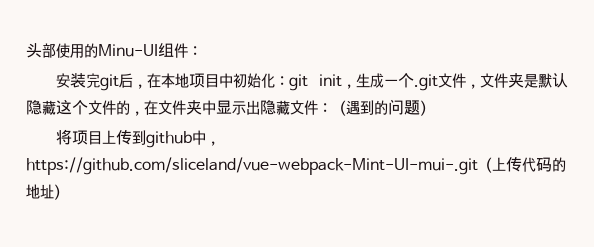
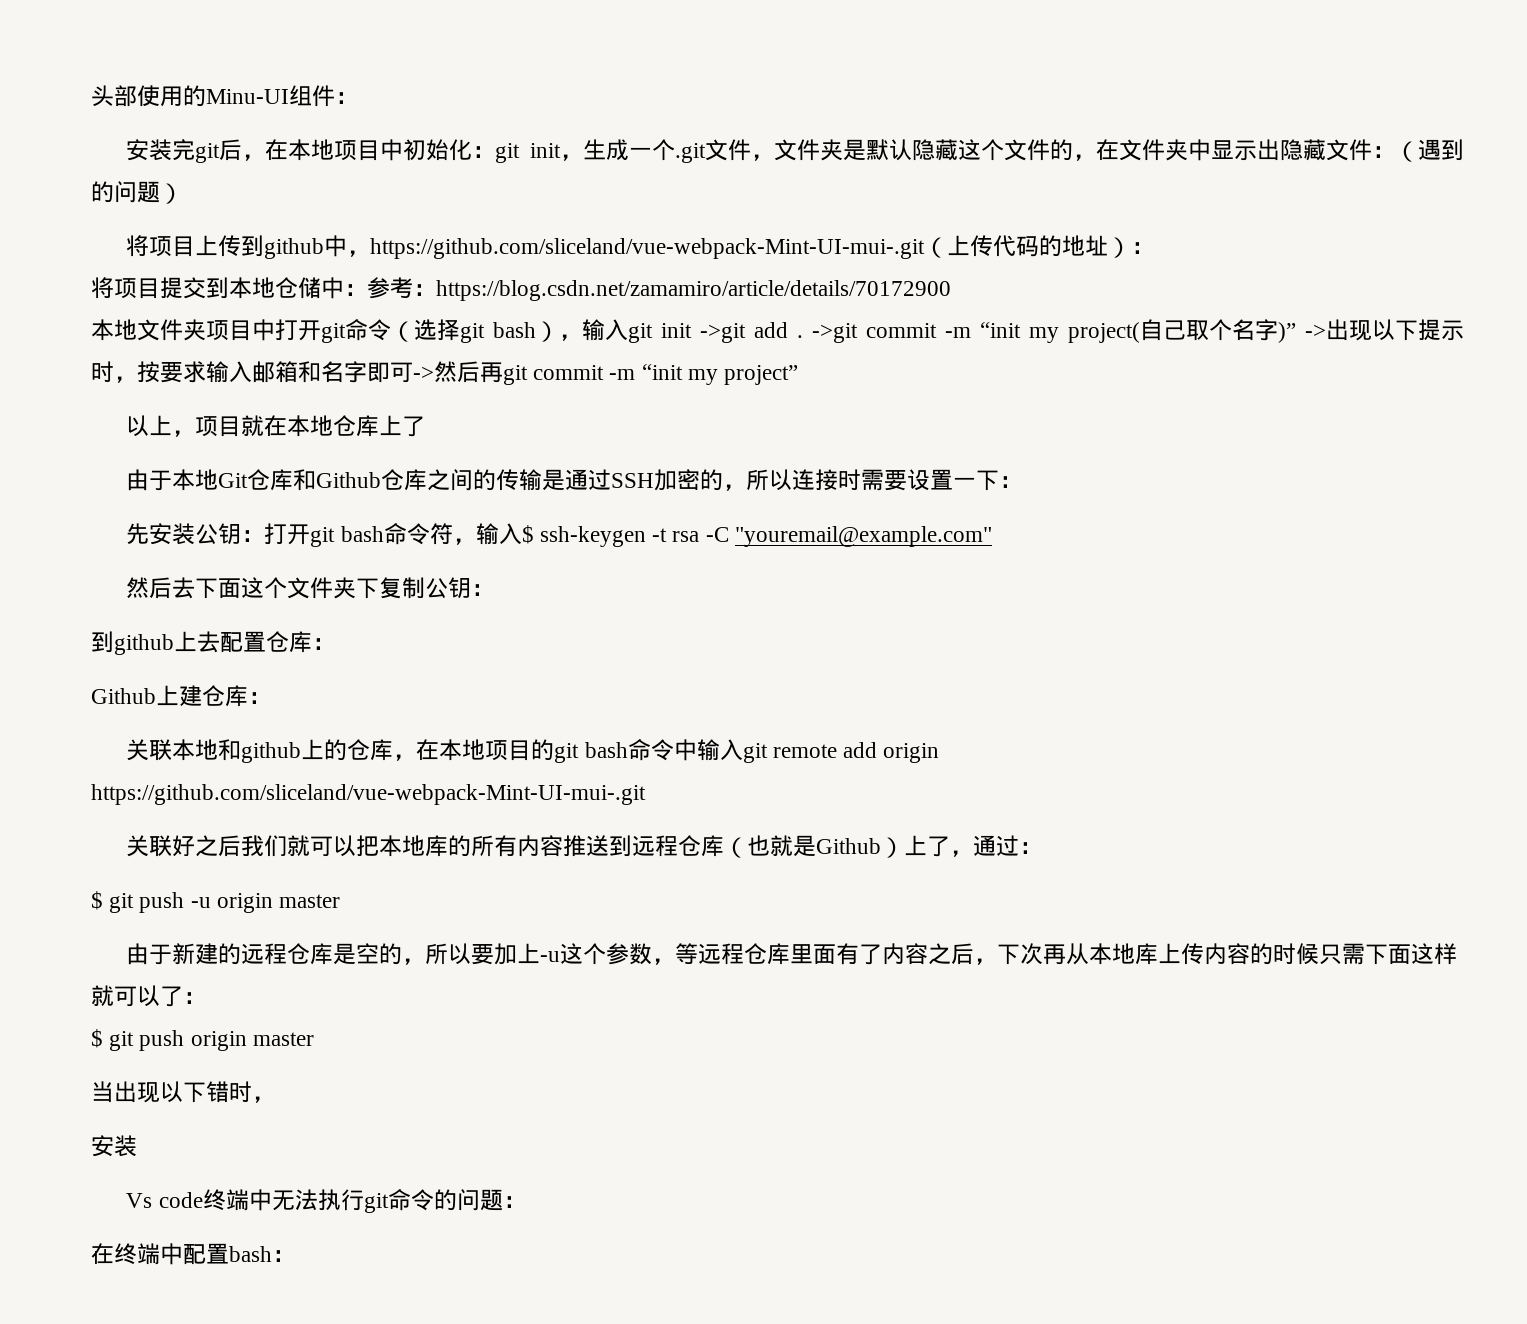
- 将项目上传到github中，https://github.com/sliceland/vue-webpack-Mint-UI-mui-.git（上传代码的地址）
+ 将项目上传到github中，https://github.com/sliceland/vue-webpack-Mint-UI-mui-.git（上传代码的地址）：
+ 将项目提交到本地仓储中：参考：https://blog.csdn.net/zamamiro/article/details/70172900
+ 本地文件夹项目中打开git命令（选择git bash），输入git init ->git add . ->git commit -m “init my project(自己取个名字)” ->出现以下提示时，按要求输入邮箱和名字即可->然后再git commit -m “init my project”
+ 以上，项目就在本地仓库上了
+ 由于本地Git仓库和Github仓库之间的传输是通过SSH加密的，所以连接时需要设置一下：
+ 先安装公钥：打开git bash命令符，输入$ ssh-keygen -t rsa -C "youremail@example.com"
+ 然后去下面这个文件夹下复制公钥：
+ 到github上去配置仓库：
+ Github上建仓库：
+ 关联本地和github上的仓库，在本地项目的git bash命令中输入git remote add origin https://github.com/sliceland/vue-webpack-Mint-UI-mui-.git
+ 关联好之后我们就可以把本地库的所有内容推送到远程仓库（也就是Github）上了，通过：
+ $ git push -u origin master
+ 由于新建的远程仓库是空的，所以要加上-u这个参数，等远程仓库里面有了内容之后，下次再从本地库上传内容的时候只需下面这样就可以了：
+ $ git push origin master
+ 当出现以下错时，
+ 安装
+ Vs code终端中无法执行git命令的问题：
+ 在终端中配置bash：

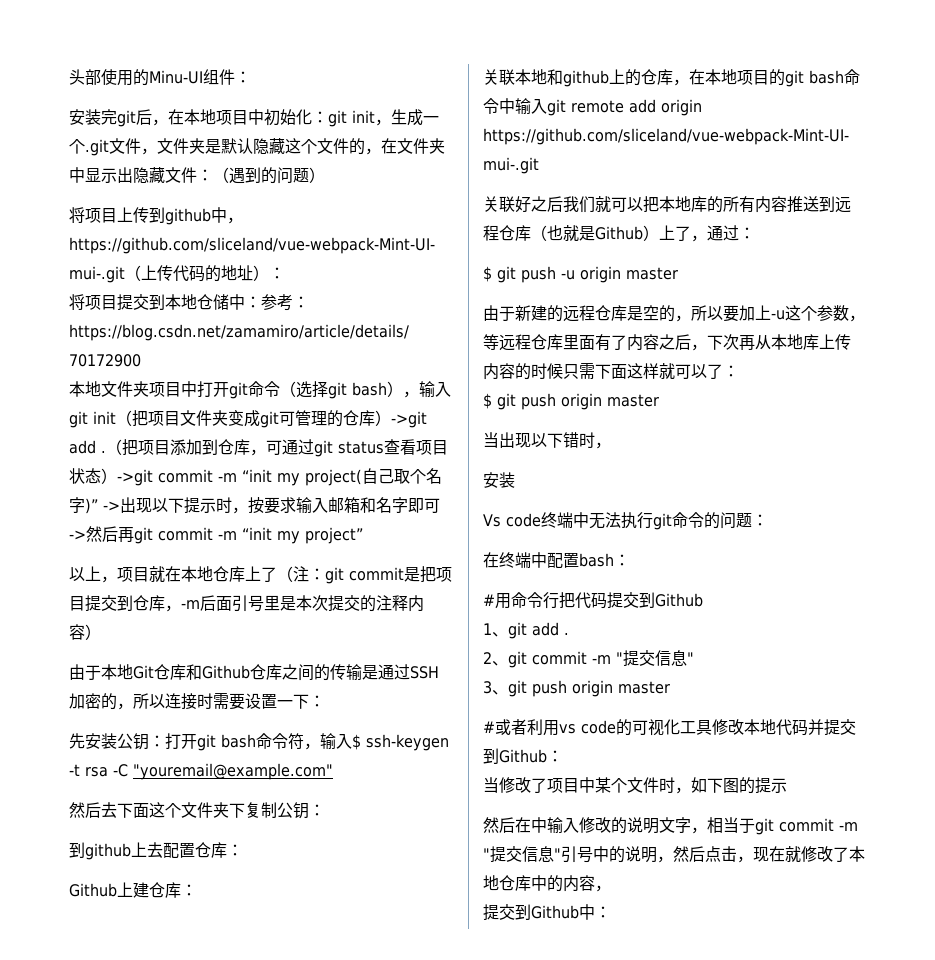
- 本地文件夹项目中打开git命令（选择git bash），输入git init ->git add . ->git commit -m “init my project(自己取个名字)” ->出现以下提示时，按要求输入邮箱和名字即可->然后再git commit -m “init my project”
+ 本地文件夹项目中打开git命令（选择git bash），输入git init（把项目文件夹变成git可管理的仓库）->git add .（把项目添加到仓库，可通过git status查看项目状态）->git commit -m “init my project(自己取个名字)” ->出现以下提示时，按要求输入邮箱和名字即可->然后再git commit -m “init my project”
- 以上，项目就在本地仓库上了
+ 以上，项目就在本地仓库上了（注：git commit是把项目提交到仓库，-m后面引号里是本次提交的注释内容）
+ #用命令行把代码提交到Github
+ 1、git add .
+ 2、git commit -m "提交信息"
+ 3、git push origin master
+ #或者利用vs code的可视化工具修改本地代码并提交到Github：
+ 当修改了项目中某个文件时，如下图的提示
+ 然后在中输入修改的说明文字，相当于git commit -m "提交信息"引号中的说明，然后点击，现在就修改了本地仓库中的内容，
+ 提交到Github中：

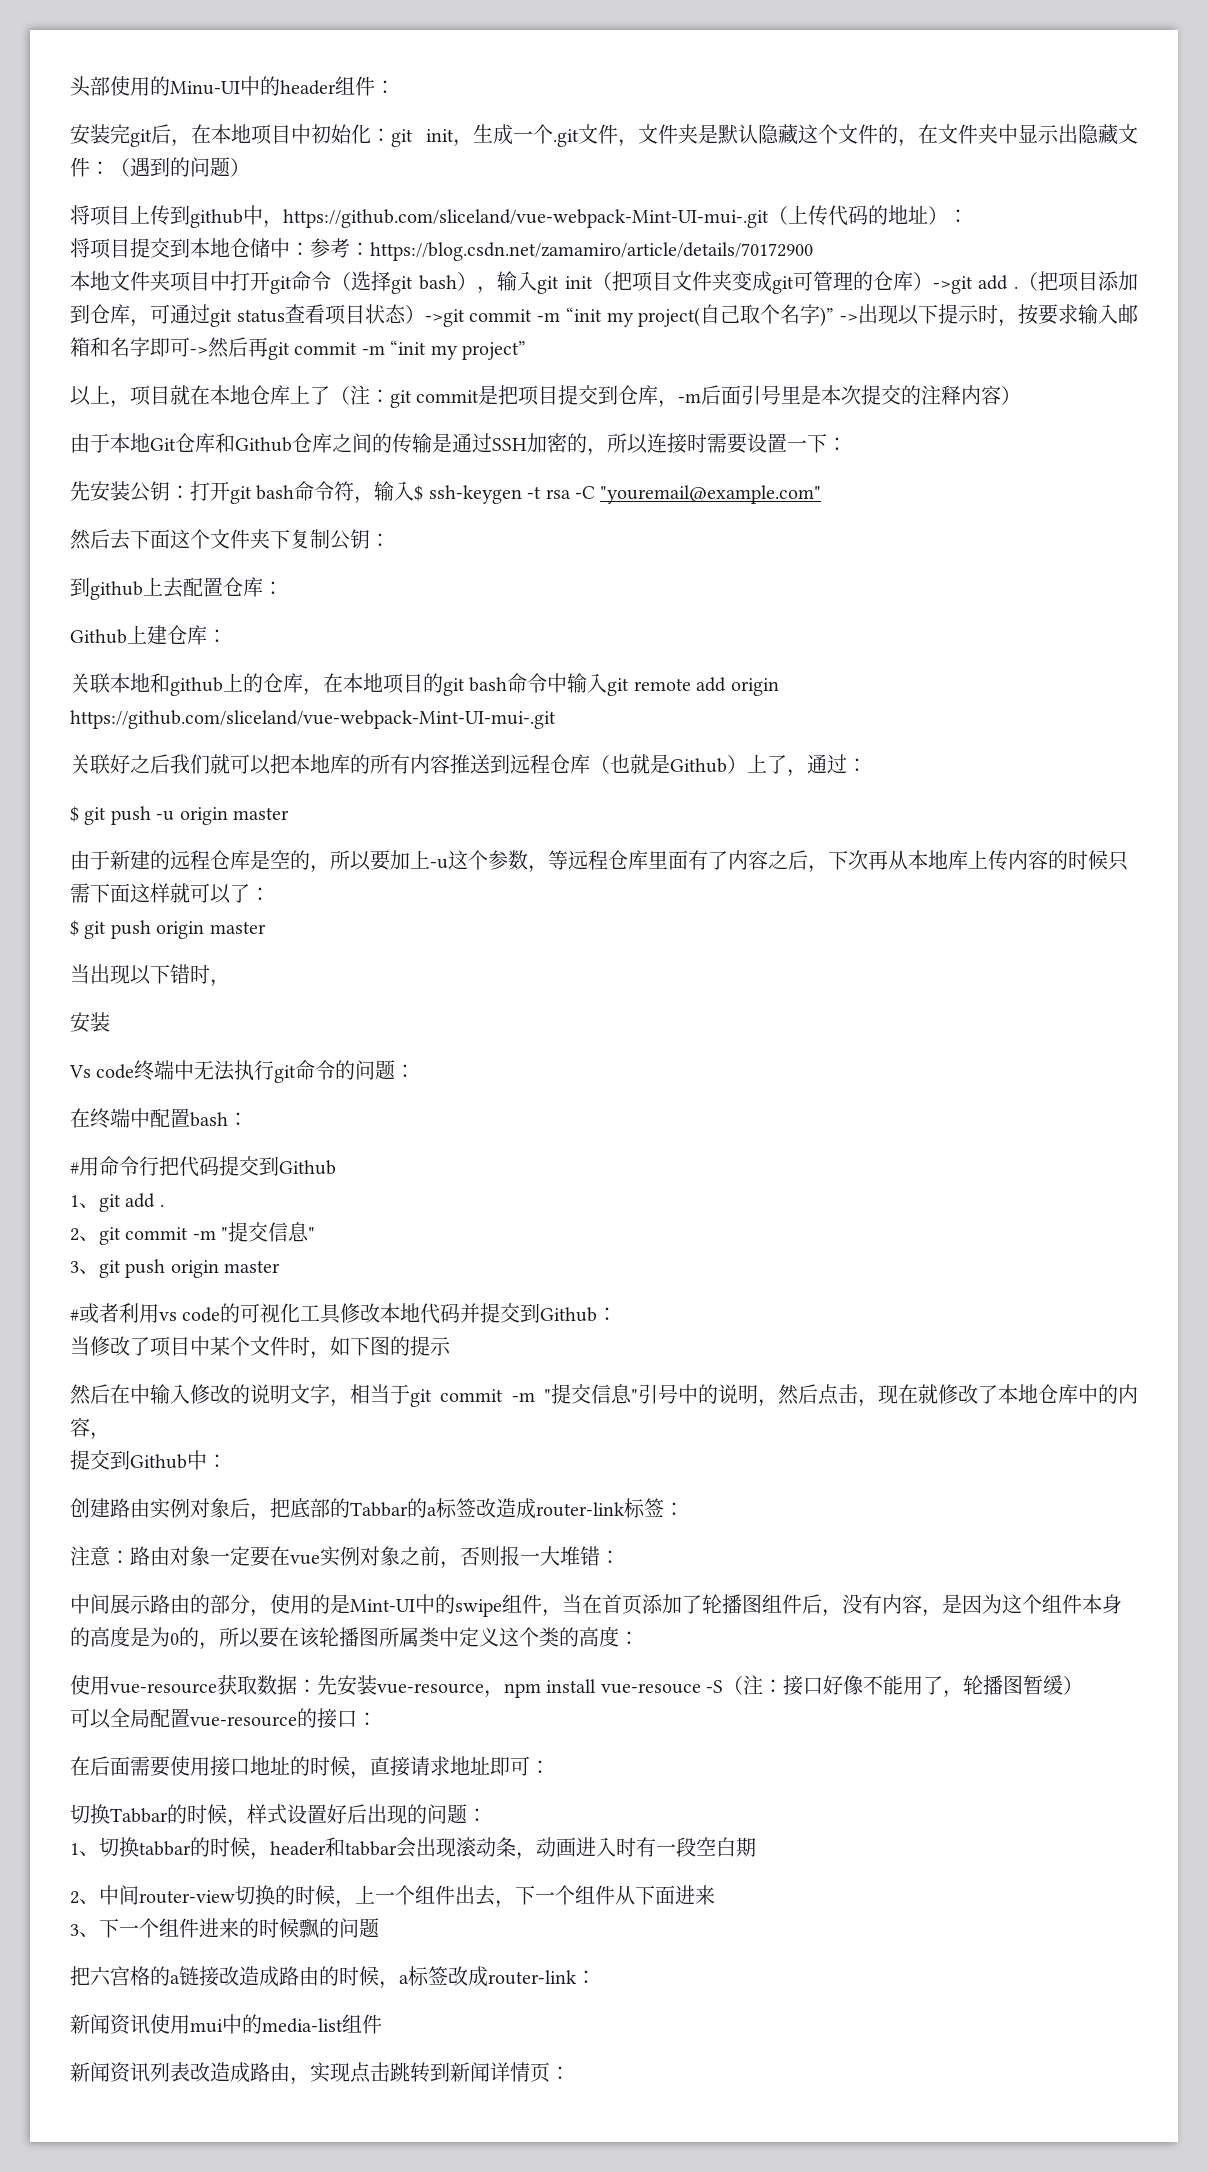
- 头部使用的Minu-UI组件：
+ 头部使用的Minu-UI中的header组件：
+ 创建路由实例对象后，把底部的Tabbar的a标签改造成router-link标签：
+ 注意：路由对象一定要在vue实例对象之前，否则报一大堆错：
+ 中间展示路由的部分，使用的是Mint-UI中的swipe组件，当在首页添加了轮播图组件后，没有内容，是因为这个组件本身的高度是为0的，所以要在该轮播图所属类中定义这个类的高度：
+ 使用vue-resource获取数据：先安装vue-resource，npm install vue-resouce -S（注：接口好像不能用了，轮播图暂缓）
+ 可以全局配置vue-resource的接口：
+ 在后面需要使用接口地址的时候，直接请求地址即可：
+ 切换Tabbar的时候，样式设置好后出现的问题：
+ 1、切换tabbar的时候，header和tabbar会出现滚动条，动画进入时有一段空白期
+ 2、中间router-view切换的时候，上一个组件出去，下一个组件从下面进来
+ 3、下一个组件进来的时候飘的问题
+ 把六宫格的a链接改造成路由的时候，a标签改成router-link：
+ 新闻资讯使用mui中的media-list组件
+ 新闻资讯列表改造成路由，实现点击跳转到新闻详情页：

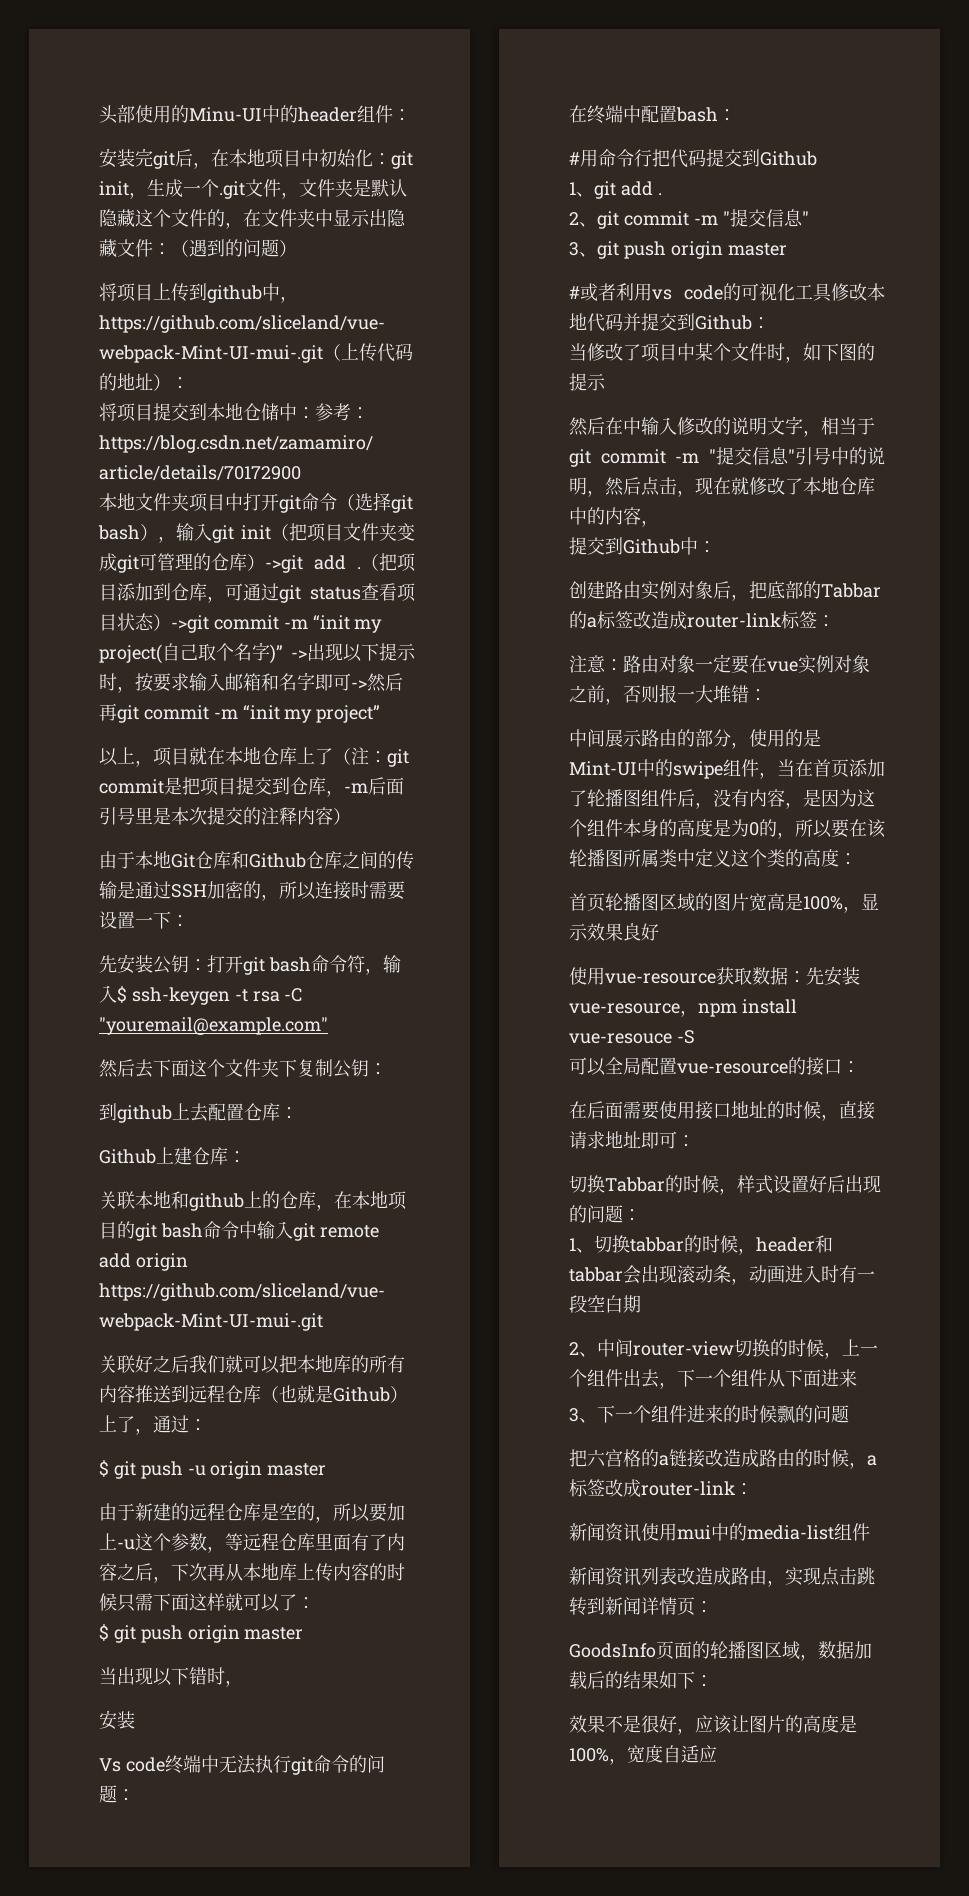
+ 首页轮播图区域的图片宽高是100%，显示效果良好
- 使用vue-resource获取数据：先安装vue-resource，npm install vue-resouce -S（注：接口好像不能用了，轮播图暂缓）
+ 使用vue-resource获取数据：先安装vue-resource，npm install vue-resouce -S
+ GoodsInfo页面的轮播图区域，数据加载后的结果如下：
+ 效果不是很好，应该让图片的高度是100%，宽度自适应

